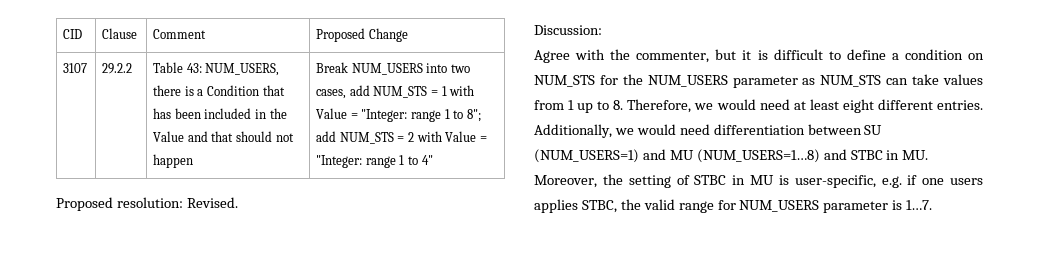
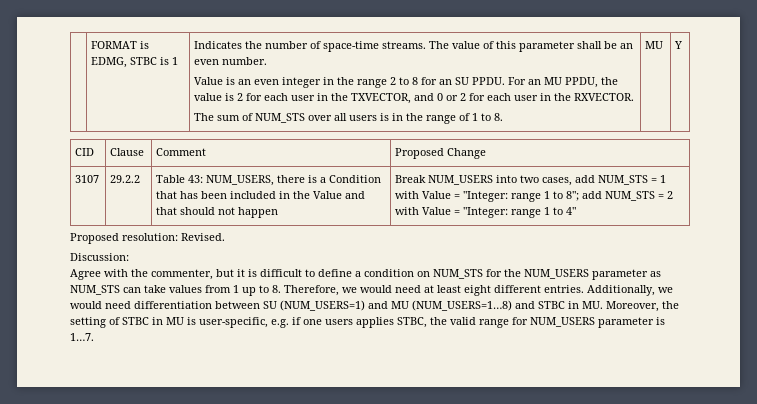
+ FORMAT is EDMG, STBC is 1 | Indicates the number of space-time streams. The value of this parameter shall be an even number.
+ Value is an even integer in the range 2 to 8 for an SU PPDU. For an MU PPDU, the value is 2 for each user in the TXVECTOR, and 0 or 2 for each user in the RXVECTOR.
+ The sum of NUM_STS over all users is in the range of 1 to 8. | MU | Y

